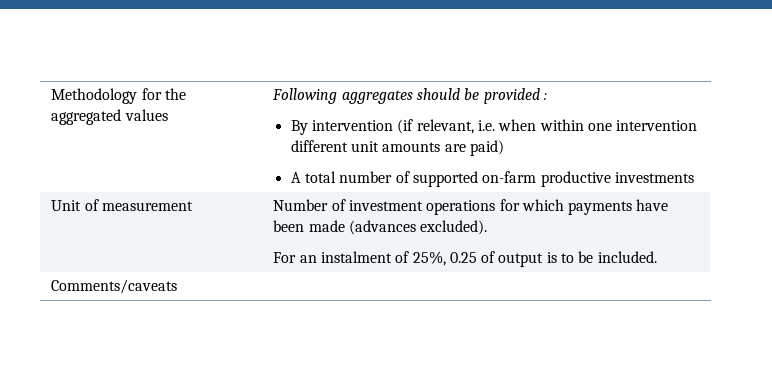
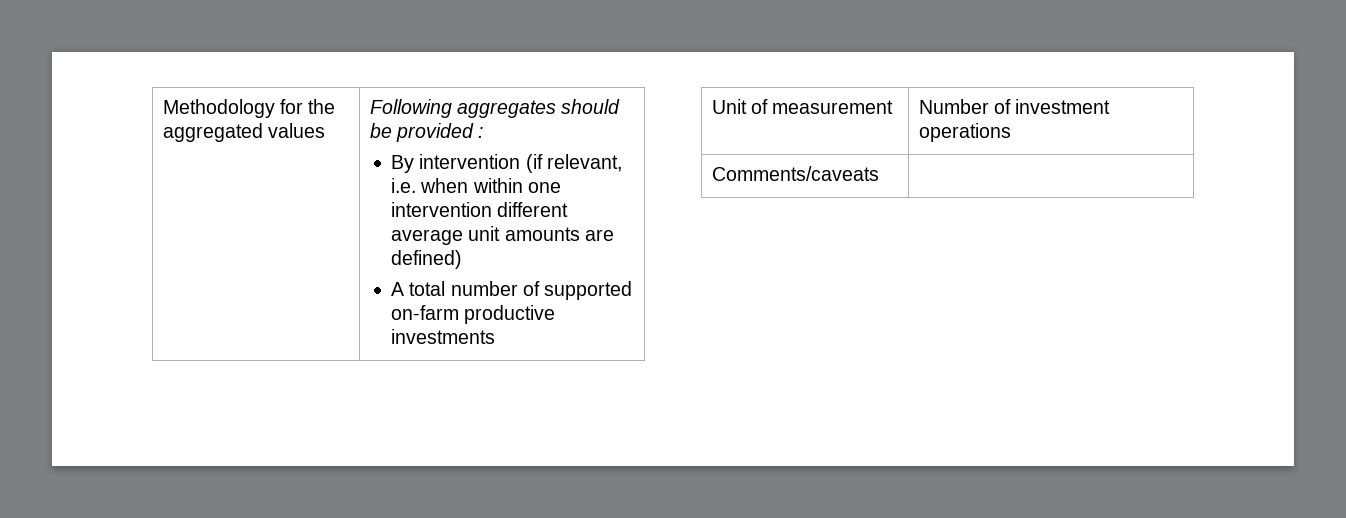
  Methodology for the aggregated values | Following aggregates should be provided :
- By intervention (if relevant, i.e. when within one intervention different unit amounts are paid)
+ By intervention (if relevant, i.e. when within one intervention different average unit amounts are defined)
- Unit of measurement | Number of investment operations for which payments have been made (advances excluded).
- For an instalment of 25%, 0.25 of output is to be included.
+ Unit of measurement | Number of investment operations

